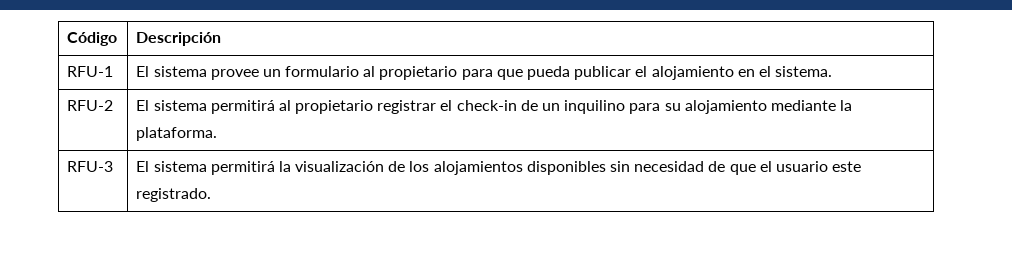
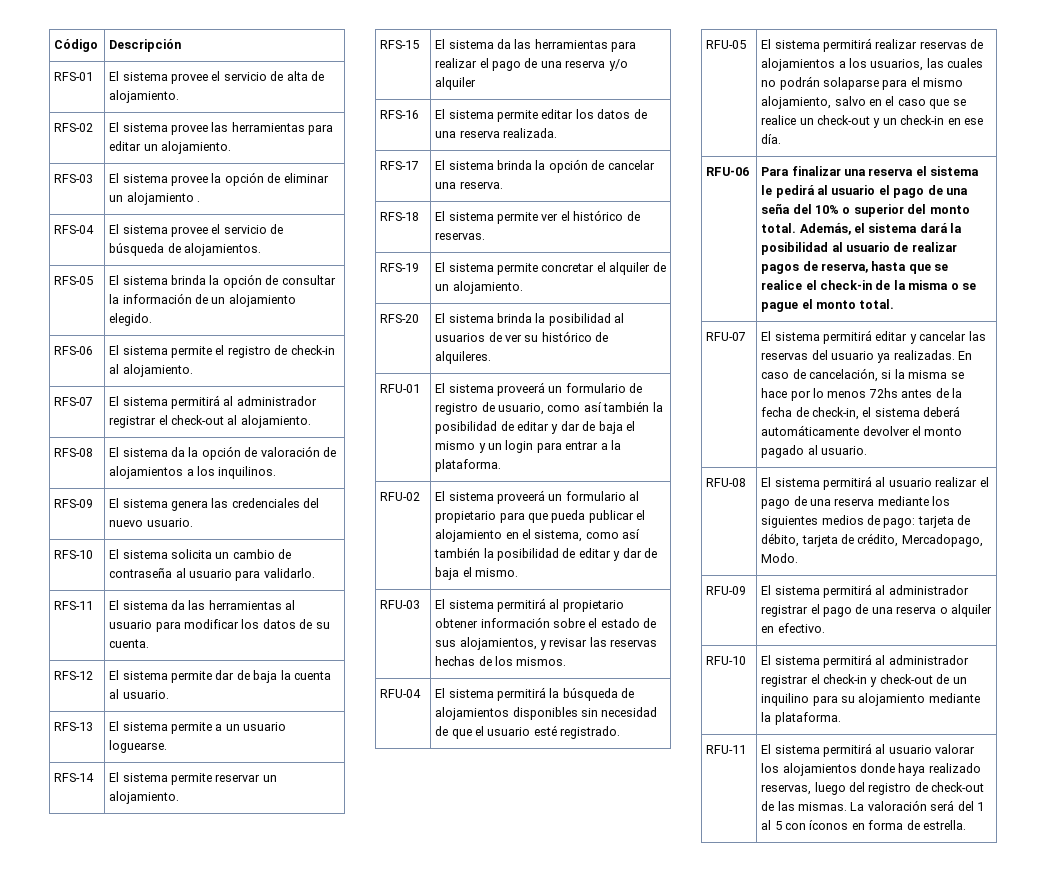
- RFU-1 | El sistema provee un formulario al propietario para que pueda publicar el alojamiento en el sistema.
- RFU-2 | El sistema permitirá al propietario registrar el check-in de un inquilino para su alojamiento mediante la plataforma.
+ RFS-01 | El sistema provee el servicio de alta de alojamiento.
+ RFS-02 | El sistema provee las herramientas para editar un alojamiento.
+ RFS-03 | El sistema provee la opción de eliminar un alojamiento .
+ RFS-04 | El sistema provee el servicio de búsqueda de alojamientos.
+ RFS-05 | El sistema brinda la opción de consultar la información de un alojamiento elegido.
+ RFS-06 | El sistema permite el registro de check-in al alojamiento.
+ RFS-07 | El sistema permitirá al administrador registrar el check-out al alojamiento.
+ RFS-08 | El sistema da la opción de valoración de alojamientos a los inquilinos.
+ RFS-09 | El sistema genera las credenciales del nuevo usuario.
+ RFS-10 | El sistema solicita un cambio de contraseña al usuario para validarlo.
+ RFS-11 | El sistema da las herramientas al usuario para modificar los datos de su cuenta.
+ RFS-12 | El sistema permite dar de baja la cuenta al usuario.
+ RFS-13 | El sistema permite a un usuario loguearse.
+ RFS-14 | El sistema permite reservar un alojamiento.
+ RFS-15 | El sistema da las herramientas para realizar el pago de una reserva y/o alquiler
+ RFS-16 | El sistema permite editar los datos de una reserva realizada.
+ RFS-17 | El sistema brinda la opción de cancelar una reserva.
+ RFS-18 | El sistema permite ver el histórico de reservas.
+ RFS-19 | El sistema permite concretar el alquiler de un alojamiento.
+ RFS-20 | El sistema brinda la posibilidad al usuarios de ver su histórico de alquileres.
+ RFU-01 | El sistema proveerá un formulario de registro de usuario, como así también la posibilidad de editar y dar de baja el mismo y un login para entrar a la plataforma.
+ RFU-02 | El sistema proveerá un formulario al propietario para que pueda publicar el alojamiento en el sistema, como así también la posibilidad de editar y dar de baja el mismo.
+ RFU-03 | El sistema permitirá al propietario obtener información sobre el estado de sus alojamientos, y revisar las reservas hechas de los mismos.
+ RFU-04 | El sistema permitirá la búsqueda de alojamientos disponibles sin necesidad de que el usuario esté registrado.
+ RFU-05 | El sistema permitirá realizar reservas de alojamientos a los usuarios, las cuales no podrán solaparse para el mismo alojamiento, salvo en el caso que se realice un check-out y un check-in en ese día.
+ RFU-06 | Para finalizar una reserva el sistema le pedirá al usuario el pago de una seña del 10% o superior del monto total. Además, el sistema dará la posibilidad al usuario de realizar pagos de reserva, hasta que se realice el check-in de la misma o se pague el monto total.
+ RFU-07 | El sistema permitirá editar y cancelar las reservas del usuario ya realizadas. En caso de cancelación, si la misma se hace por lo menos 72hs antes de la fecha de check-in, el sistema deberá automáticamente devolver el monto pagado al usuario.
+ RFU-08 | El sistema permitirá al usuario realizar el pago de una reserva mediante los siguientes medios de pago: tarjeta de débito, tarjeta de crédito, Mercadopago, Modo.
+ RFU-09 | El sistema permitirá al administrador registrar el pago de una reserva o alquiler en efectivo.
+ RFU-10 | El sistema permitirá al administrador registrar el check-in y check-out de un inquilino para su alojamiento mediante la plataforma.
- RFU-3 | El sistema permitirá la visualización de los alojamientos disponibles sin necesidad de que el usuario este registrado.
+ RFU-11 | El sistema permitirá al usuario valorar los alojamientos donde haya realizado reservas, luego del registro de check-out de las mismas. La valoración será del 1 al 5 con íconos en forma de estrella.

